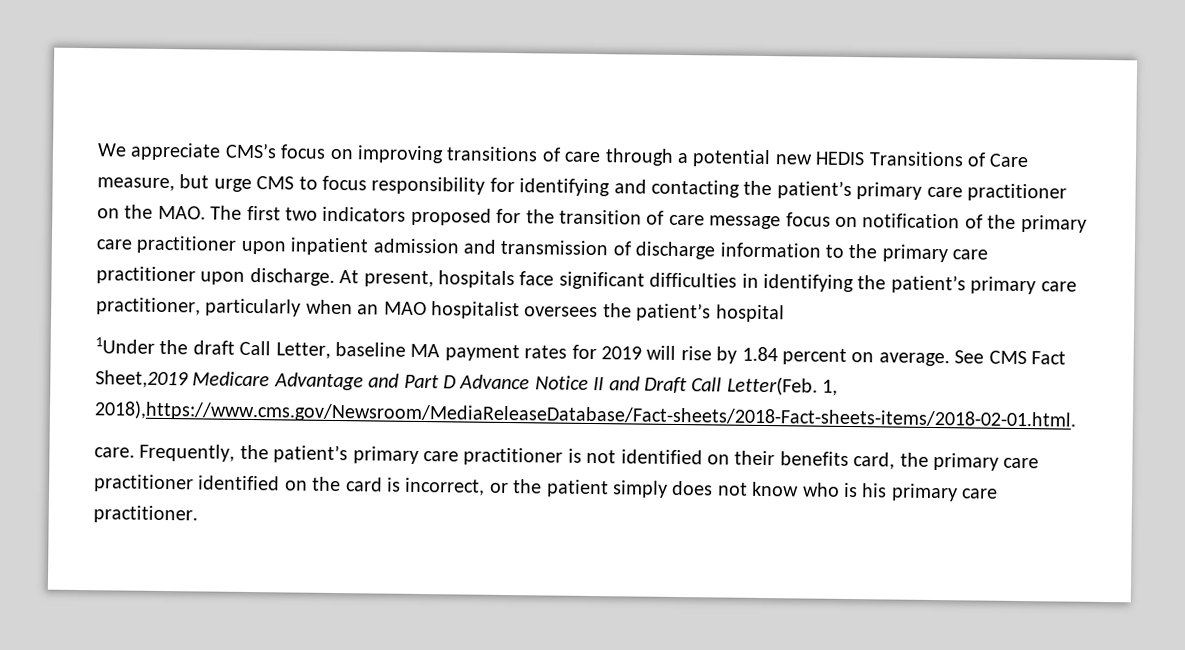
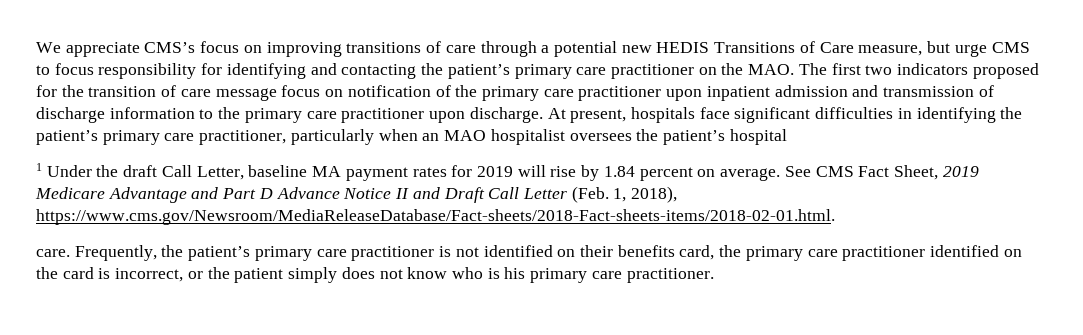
- 1Under the draft Call Letter, baseline MA payment rates for 2019 will rise by 1.84 percent on average.
+ 1 Under the draft Call Letter, baseline MA payment rates for 2019 will rise by 1.84 percent on average.
- See CMS Fact Sheet,2019 Medicare Advantage and Part D Advance Notice II and Draft Call Letter(Feb. 1, 2018),https://www.cms.gov/Newsroom/MediaReleaseDatabase/Fact-sheets/2018-Fact-sheets-items/2018-02-01.html.
+ See CMS Fact Sheet, 2019 Medicare Advantage and Part D Advance Notice II and Draft Call Letter (Feb. 1, 2018), https://www.cms.gov/Newsroom/MediaReleaseDatabase/Fact-sheets/2018-Fact-sheets-items/2018-02-01.html.

